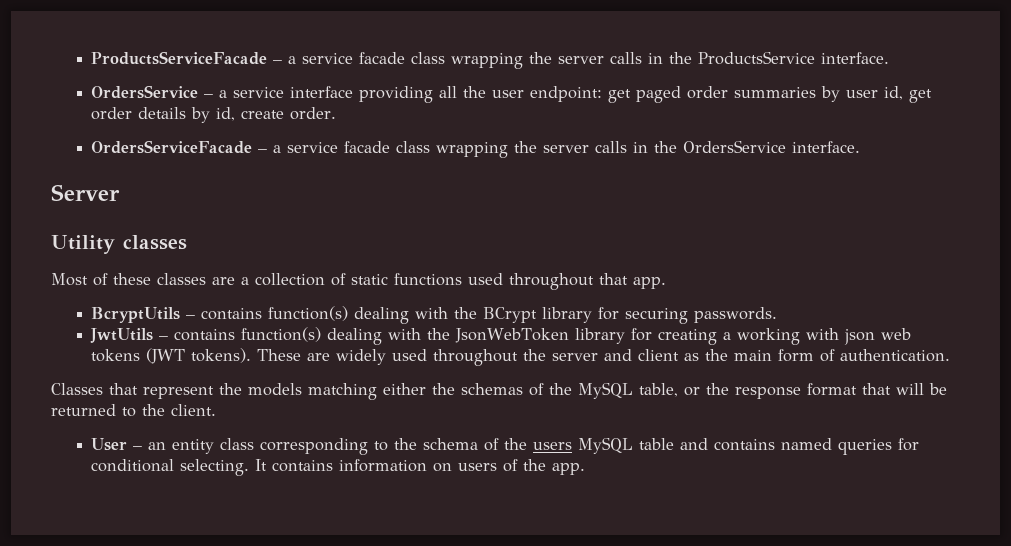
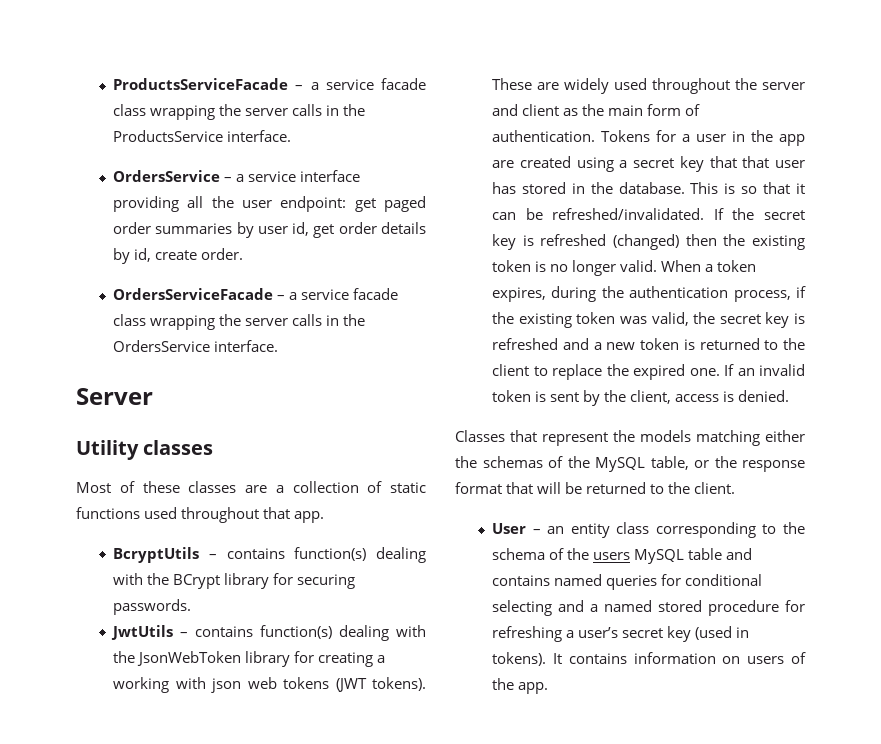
+ Tokens for a user in the app are created using a secret key that that user has stored in the database. This is so that it can be refreshed/invalidated. If the secret key is refreshed (changed) then the existing token is no longer valid. When a token expires, during the authentication process, if the existing token was valid, the secret key is refreshed and a new token is returned to the client to replace the expired one. If an invalid token is sent by the client, access is denied.
- User – an entity class corresponding to the schema of the users MySQL table and contains named queries for conditional selecting.
+ User – an entity class corresponding to the schema of the users MySQL table and contains named queries for conditional selecting and a named stored procedure for refreshing a user’s secret key (used in tokens).

